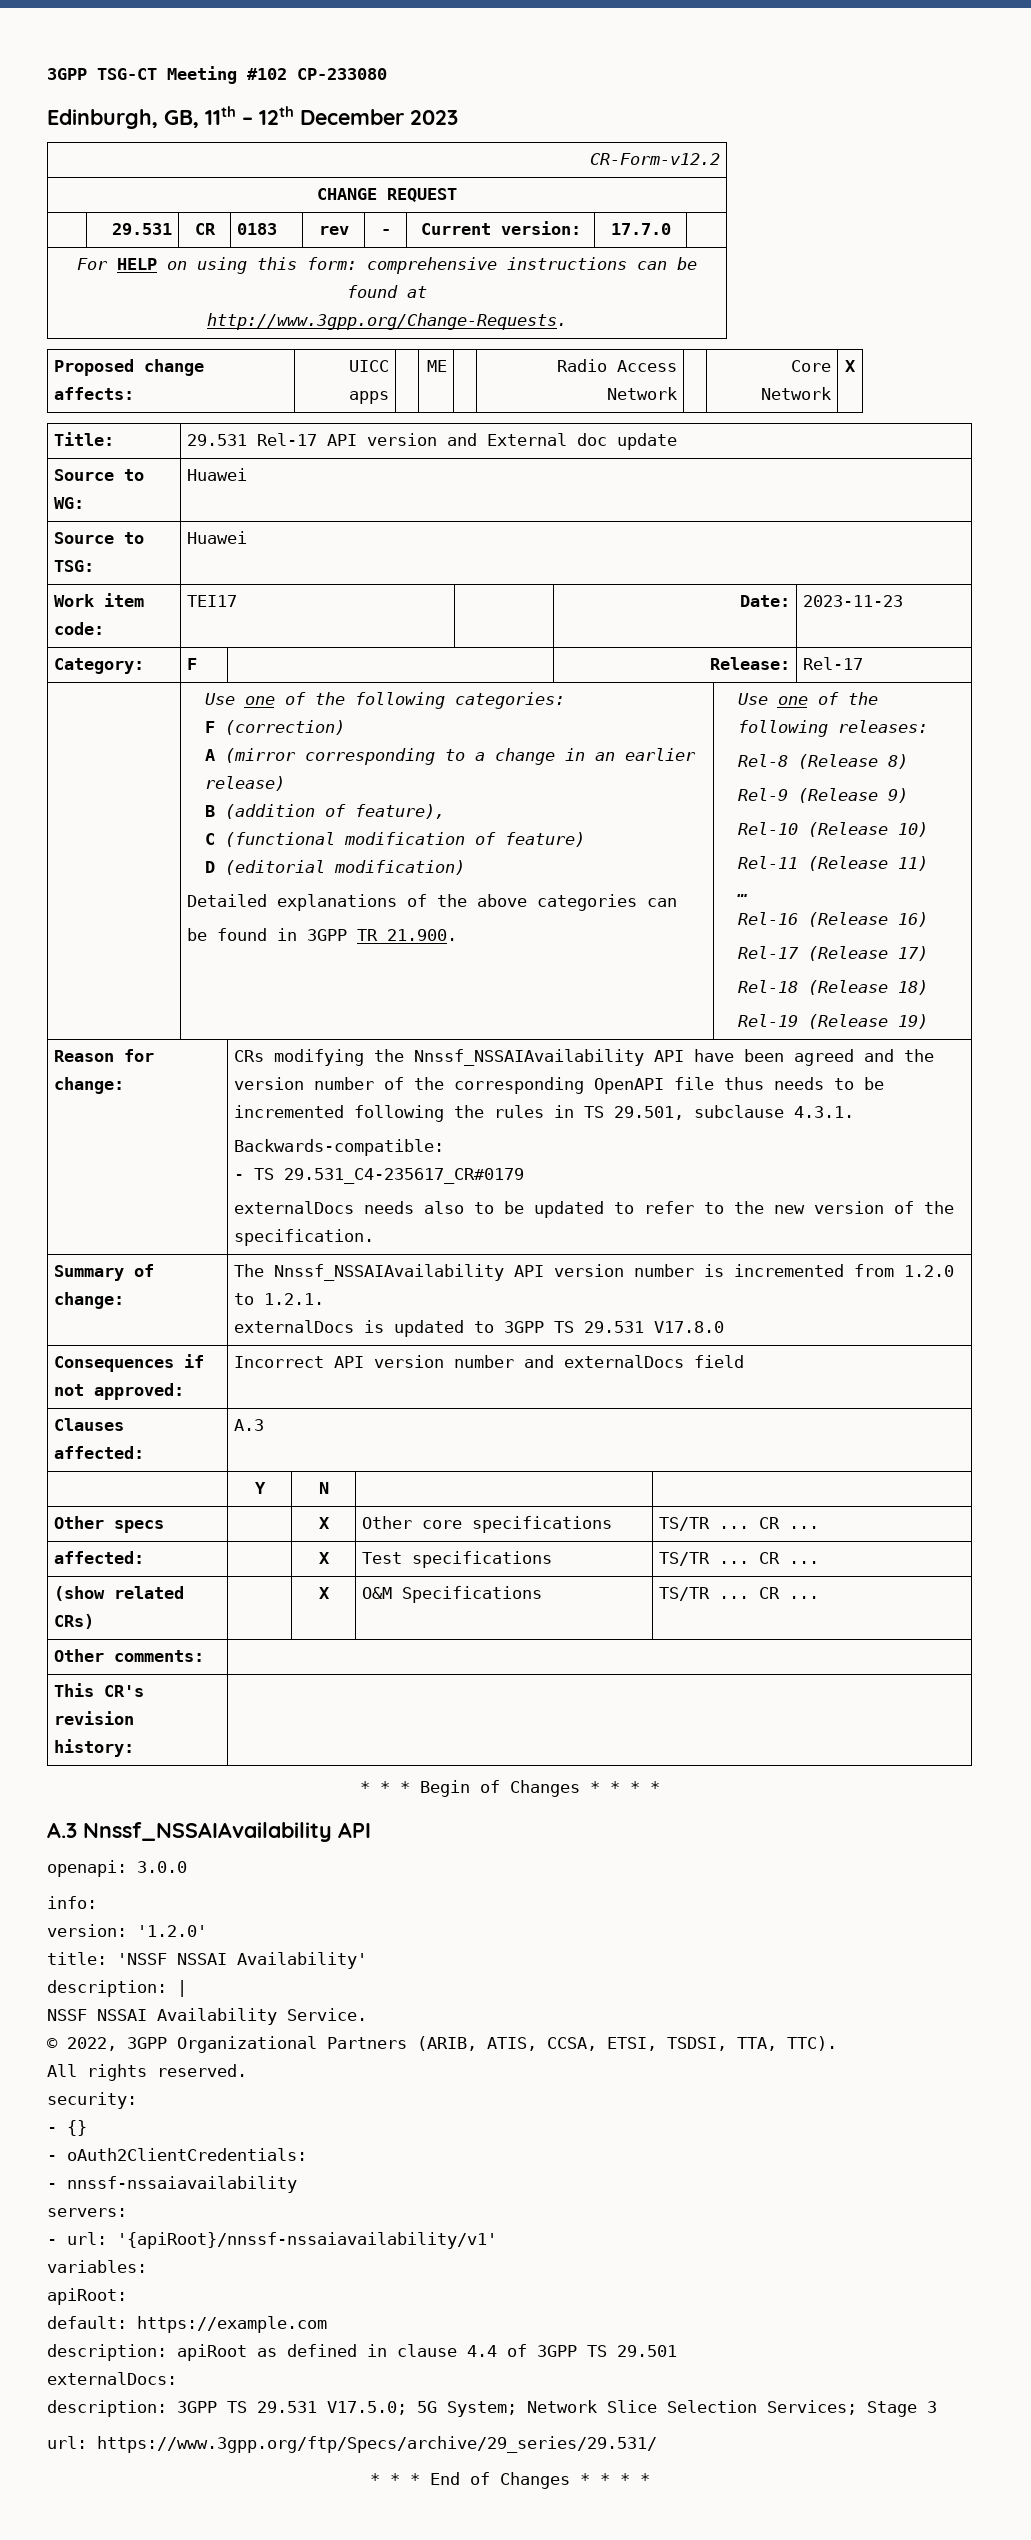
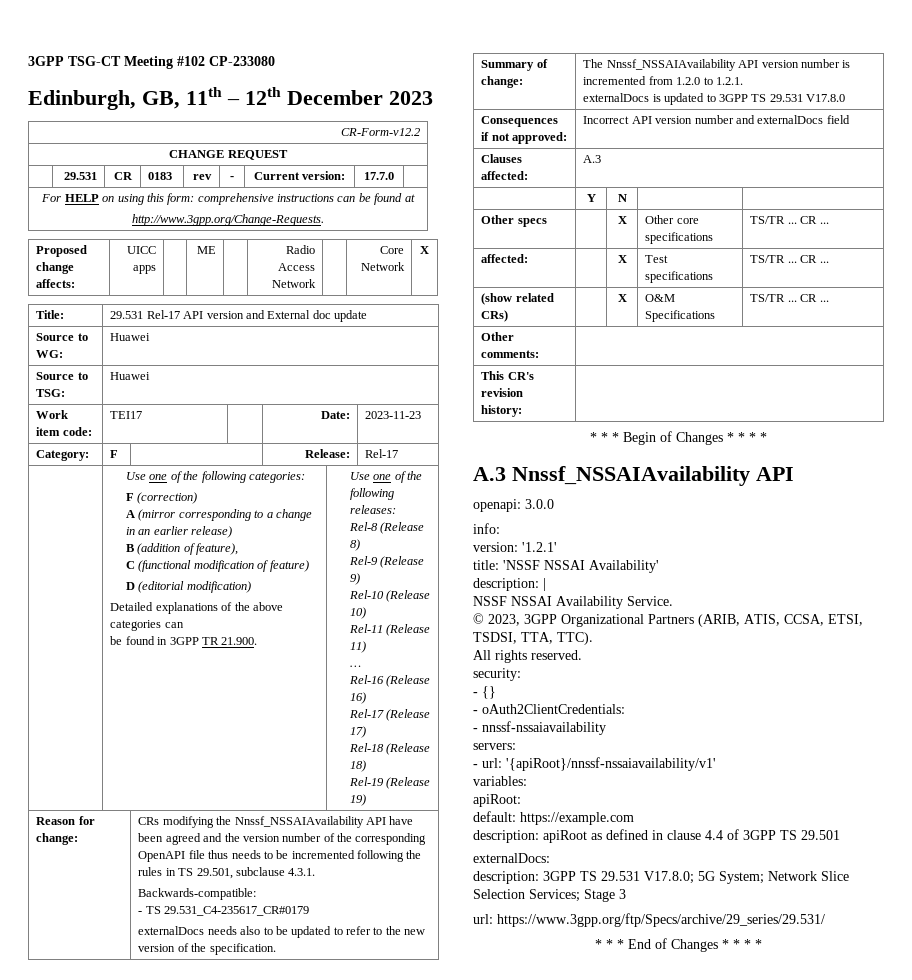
- version: '1.2.0'
+ version: '1.2.1'
- © 2022, 3GPP Organizational Partners (ARIB, ATIS, CCSA, ETSI, TSDSI, TTA, TTC).
+ © 2023, 3GPP Organizational Partners (ARIB, ATIS, CCSA, ETSI, TSDSI, TTA, TTC).
- description: 3GPP TS 29.531 V17.5.0; 5G System; Network Slice Selection Services; Stage 3
+ description: 3GPP TS 29.531 V17.8.0; 5G System; Network Slice Selection Services; Stage 3

